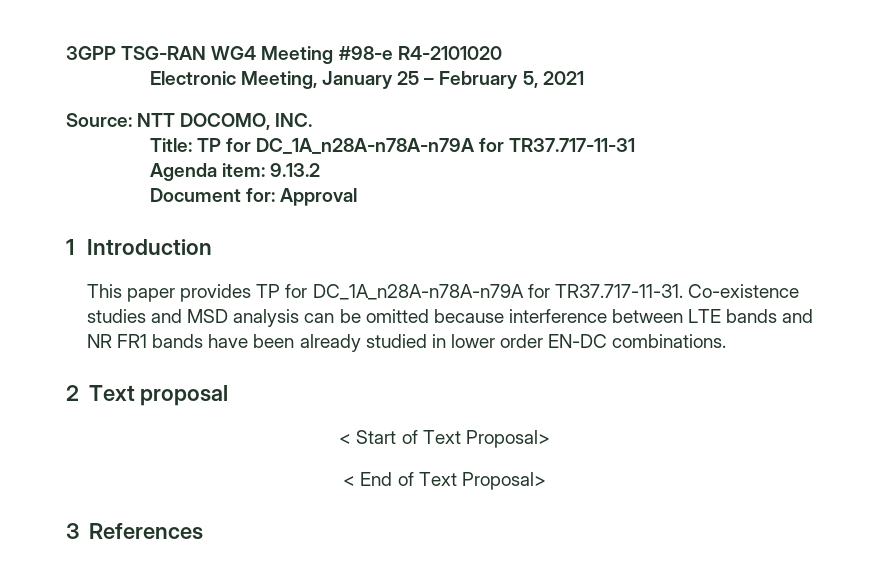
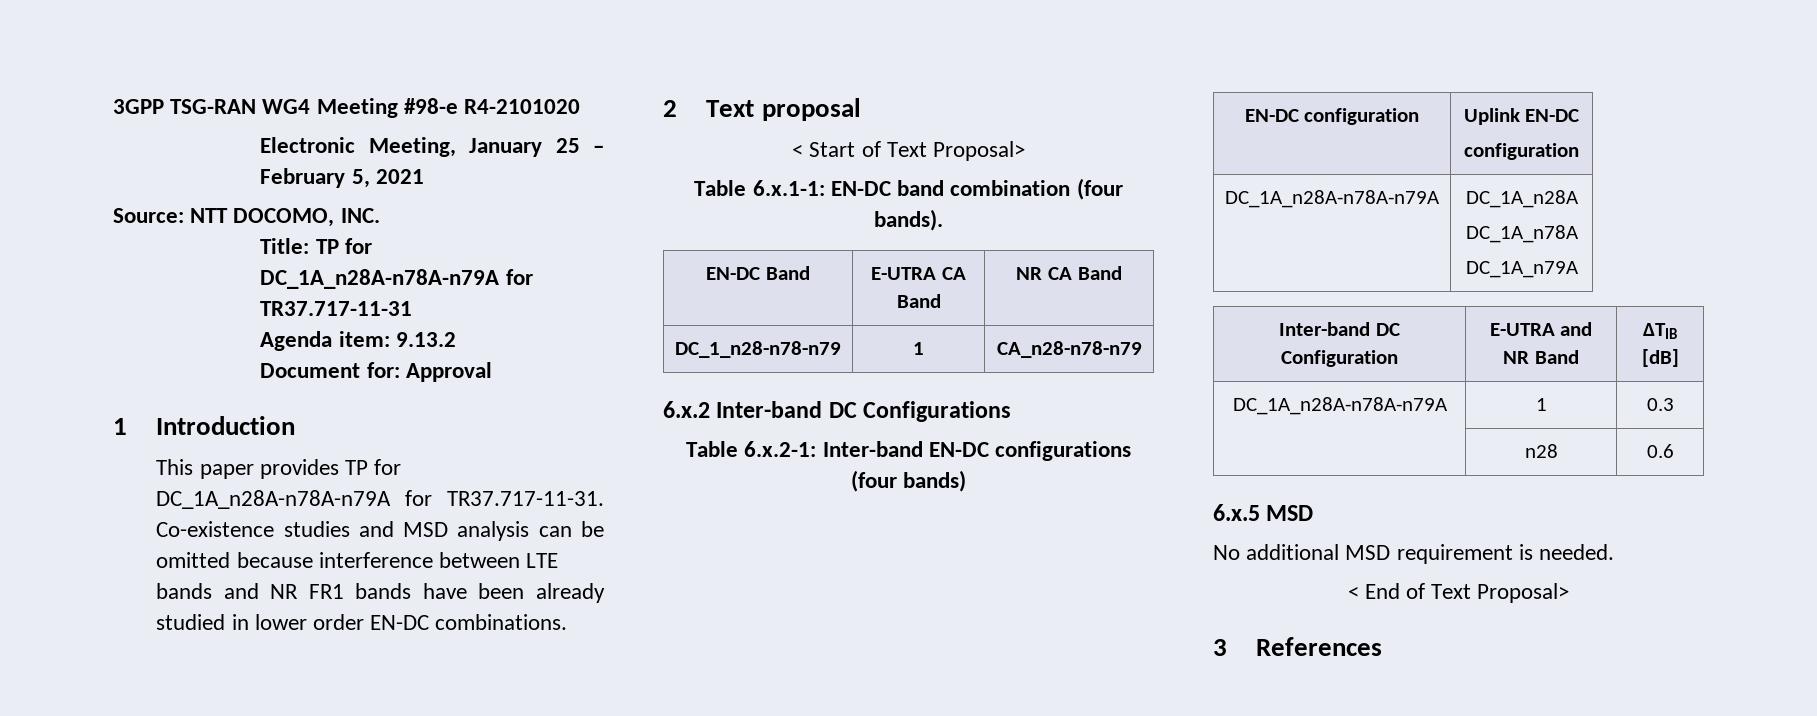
+ Table 6.x.1-1: EN-DC band combination (four bands).
+ EN-DC Band | E-UTRA CA Band | NR CA Band
+ DC_1_n28-n78-n79 | 1 | CA_n28-n78-n79
+ 6.x.2 Inter-band DC Configurations
+ Table 6.x.2-1: Inter-band EN-DC configurations (four bands)
+ EN-DC configuration | Uplink EN-DC
+ configuration
+ DC_1A_n28A-n78A-n79A | DC_1A_n28A
+ DC_1A_n78A
+ DC_1A_n79A
+ Inter-band DC Configuration | E-UTRA and NR Band | ΔTIB [dB]
+ DC_1A_n28A-n78A-n79A | 1 | 0.3
+ | n28 | 0.6
+ 6.x.5 MSD
+ No additional MSD requirement is needed.

